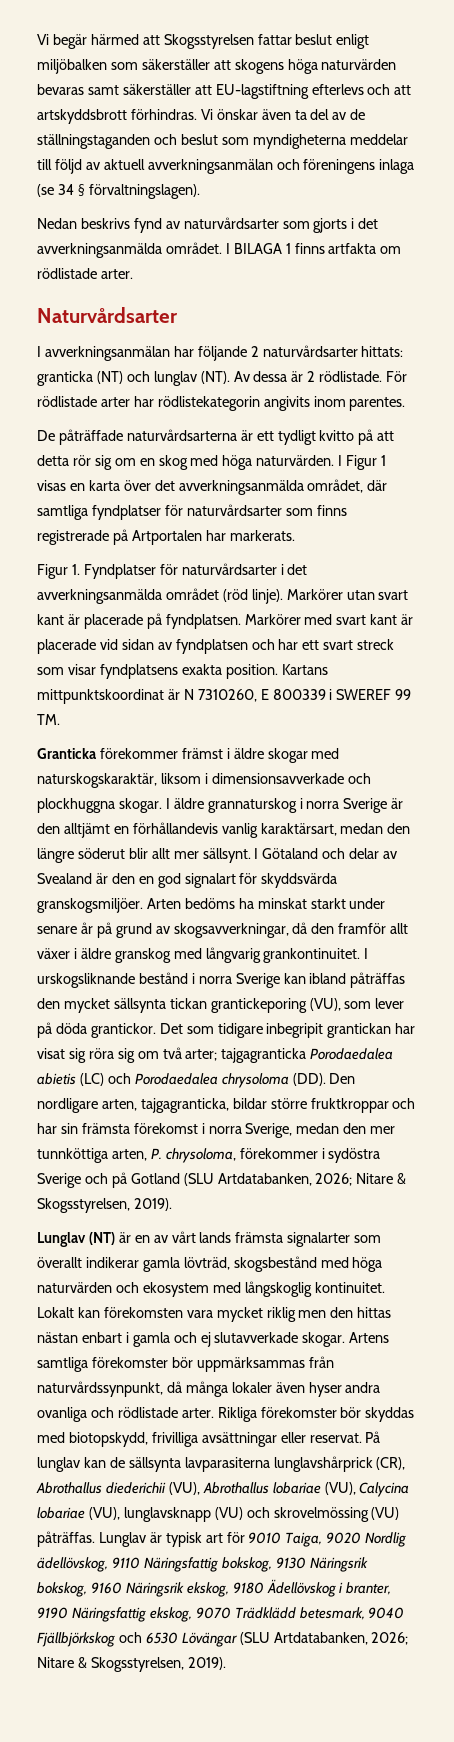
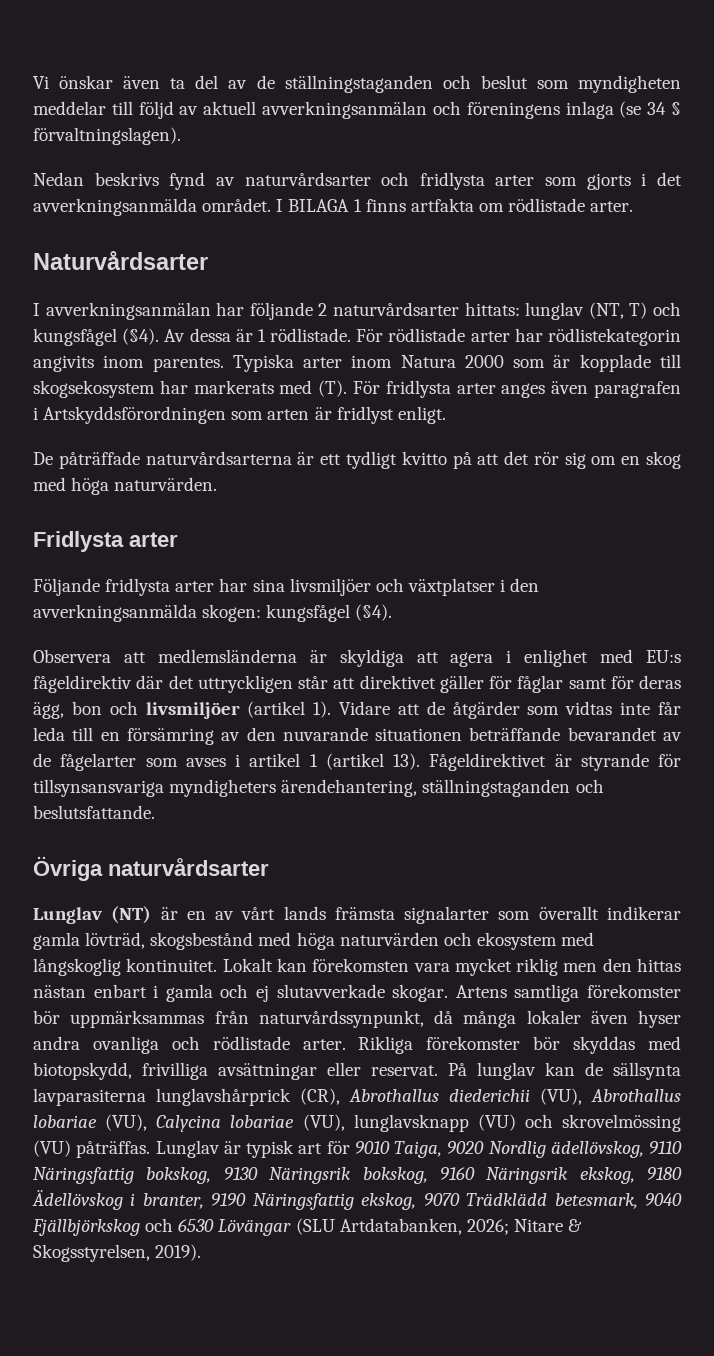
- Vi begär härmed att Skogsstyrelsen fattar beslut enligt miljöbalken som säkerställer att skogens höga naturvärden bevaras samt säkerställer att EU-lagstiftning efterlevs och att artskyddsbrott förhindras. Vi önskar även ta del av de ställningstaganden och beslut som myndigheterna meddelar till följd av aktuell avverkningsanmälan och föreningens inlaga (se 34 § förvaltningslagen).
+ Vi önskar även ta del av de ställningstaganden och beslut som myndigheten meddelar till följd av aktuell avverkningsanmälan och föreningens inlaga (se 34 § förvaltningslagen).
- Nedan beskrivs fynd av naturvårdsarter som gjorts i det avverkningsanmälda området.
+ Nedan beskrivs fynd av naturvårdsarter och fridlysta arter som gjorts i det avverkningsanmälda området.
- I avverkningsanmälan har följande 2 naturvårdsarter hittats: granticka (NT) och lunglav (NT). Av dessa är 2 rödlistade.
+ I avverkningsanmälan har följande 2 naturvårdsarter hittats: lunglav (NT, T) och kungsfågel (§4). Av dessa är 1 rödlistade.
+ Typiska arter inom Natura 2000 som är kopplade till skogsekosystem har markerats med (T). För fridlysta arter anges även paragrafen i Artskyddsförordningen som arten är fridlyst enligt.
- De påträffade naturvårdsarterna är ett tydligt kvitto på att detta rör sig om en skog med höga naturvärden. I Figur 1 visas en karta över det avverkningsanmälda området, där samtliga fyndplatser för naturvårdsarter som finns registrerade på Artportalen har markerats.
- Figur 1. Fyndplatser för naturvårdsarter i det avverkningsanmälda området (röd linje). Markörer utan svart kant är placerade på fyndplatsen. Markörer med svart kant är placerade vid sidan av fyndplatsen och har ett svart streck som visar fyndplatsens exakta position. Kartans mittpunktskoordinat är N 7310260, E 800339 i SWEREF 99 TM.
- Granticka förekommer främst i äldre skogar med naturskogskaraktär, liksom i dimensionsavverkade och plockhuggna skogar. I äldre grannaturskog i norra Sverige är den alltjämt en förhållandevis vanlig karaktärsart, medan den längre söderut blir allt mer sällsynt. I Götaland och delar av Svealand är den en god signalart för skyddsvärda granskogsmiljöer. Arten bedöms ha minskat starkt under senare år på grund av skogsavverkningar, då den framför allt växer i äldre granskog med långvarig grankontinuitet. I urskogsliknande bestånd i norra Sverige kan ibland påträffas den mycket sällsynta tickan grantickeporing (VU), som lever på döda grantickor. Det som tidigare inbegripit grantickan har visat sig röra sig om två arter; tajgagranticka Porodaedalea abietis (LC) och Porodaedalea chrysoloma (DD). Den nordligare arten, tajgagranticka, bildar större fruktkroppar och har sin främsta förekomst i norra Sverige, medan den mer tunnköttiga arten, P. chrysoloma, förekommer i sydöstra Sverige och på Gotland (SLU Artdatabanken, 2026; Nitare & Skogsstyrelsen, 2019).
+ De påträffade naturvårdsarterna är ett tydligt kvitto på att det rör sig om en skog med höga naturvärden.
+ Fridlysta arter
+ Följande fridlysta arter har sina livsmiljöer och växtplatser i den avverkningsanmälda skogen: kungsfågel (§4).
+ Observera att medlemsländerna är skyldiga att agera i enlighet med EU:s fågeldirektiv där det uttryckligen står att direktivet gäller för fåglar samt för deras ägg, bon och livsmiljöer (artikel 1). Vidare att de åtgärder som vidtas inte får leda till en försämring av den nuvarande situationen beträffande bevarandet av de fågelarter som avses i artikel 1 (artikel 13). Fågeldirektivet är styrande för tillsynsansvariga myndigheters ärendehantering, ställningstaganden och beslutsfattande.
+ Övriga naturvårdsarter

